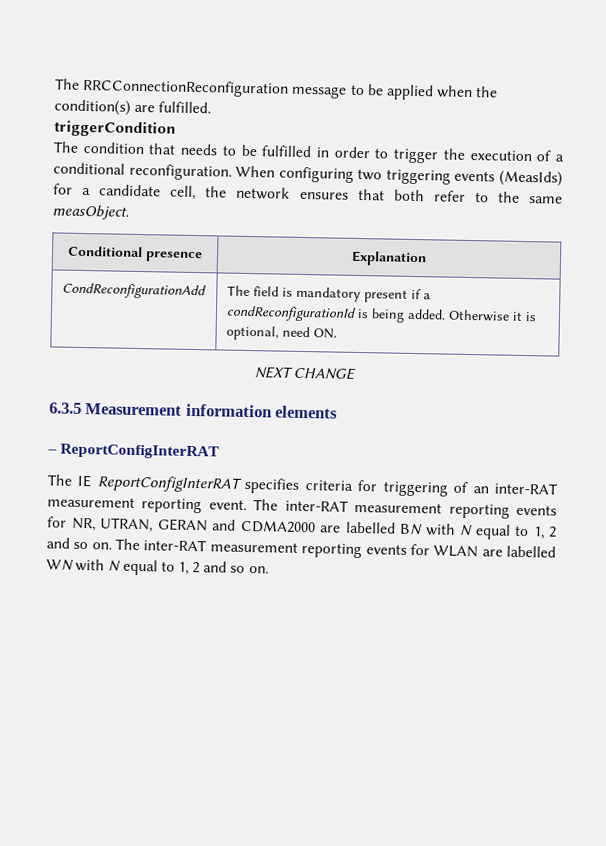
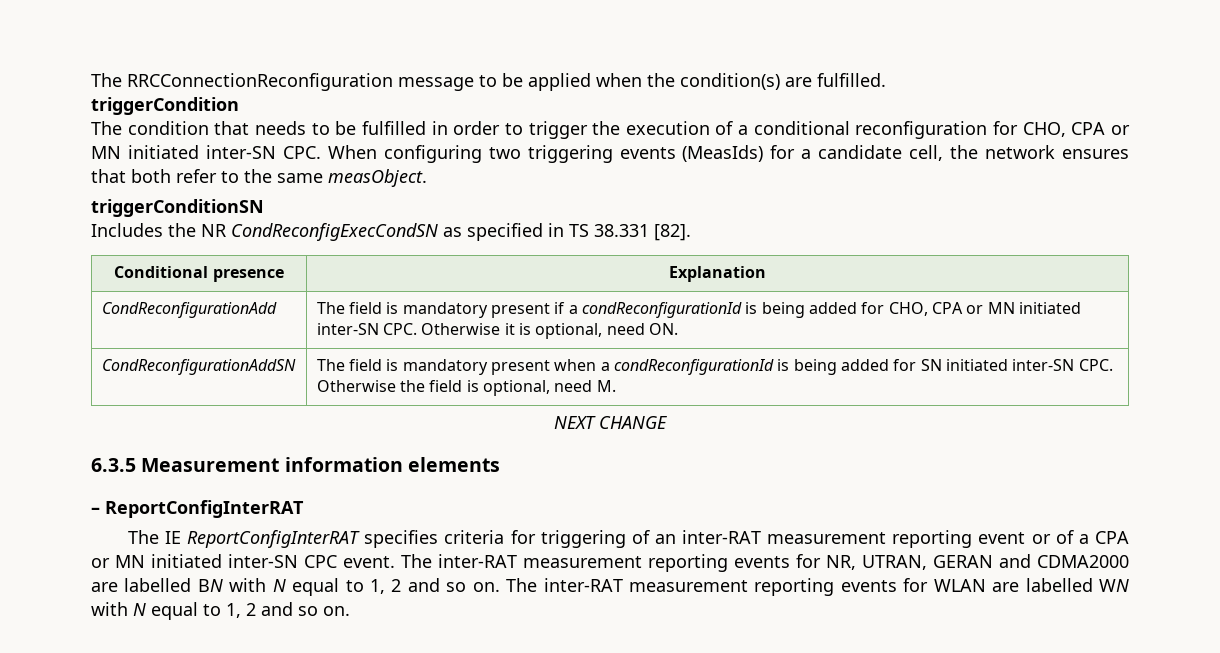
- The condition that needs to be fulfilled in order to trigger the execution of a conditional reconfiguration. When configuring two triggering events (MeasIds) for a candidate cell, the network ensures that both refer to the same measObject.
+ The condition that needs to be fulfilled in order to trigger the execution of a conditional reconfiguration for CHO, CPA or MN initiated inter-SN CPC. When configuring two triggering events (MeasIds) for a candidate cell, the network ensures that both refer to the same measObject.
+ triggerConditionSN
+ Includes the NR CondReconfigExecCondSN as specified in TS 38.331 [82].
- CondReconfigurationAdd | The field is mandatory present if a condReconfigurationId is being added. Otherwise it is optional, need ON.
+ CondReconfigurationAdd | The field is mandatory present if a condReconfigurationId is being added for CHO, CPA or MN initiated inter-SN CPC. Otherwise it is optional, need ON.
+ CondReconfigurationAddSN | The field is mandatory present when a condReconfigurationId is being added for SN initiated inter-SN CPC. Otherwise the field is optional, need M.
- The IE ReportConfigInterRAT specifies criteria for triggering of an inter-RAT measurement reporting event.
+ The IE ReportConfigInterRAT specifies criteria for triggering of an inter-RAT measurement reporting event or of a CPA or MN initiated inter-SN CPC event.

